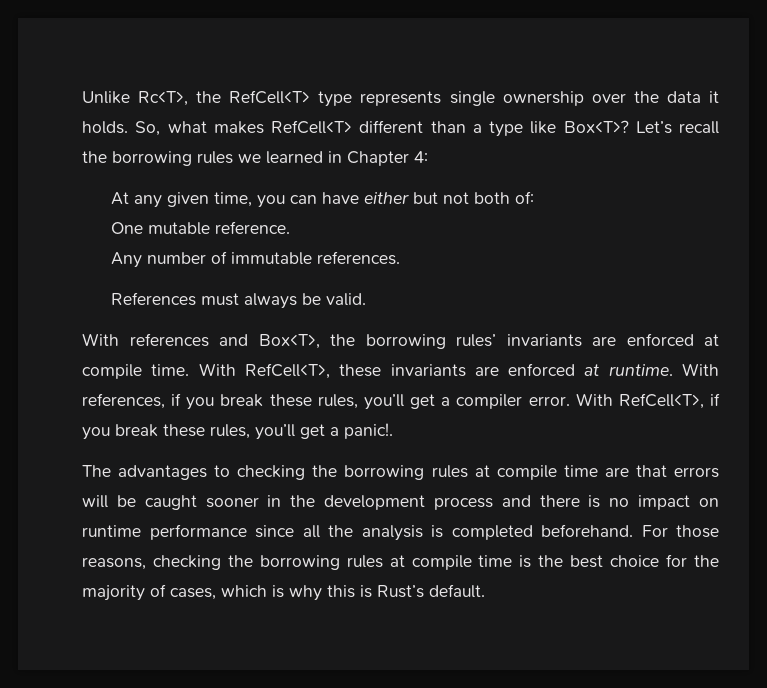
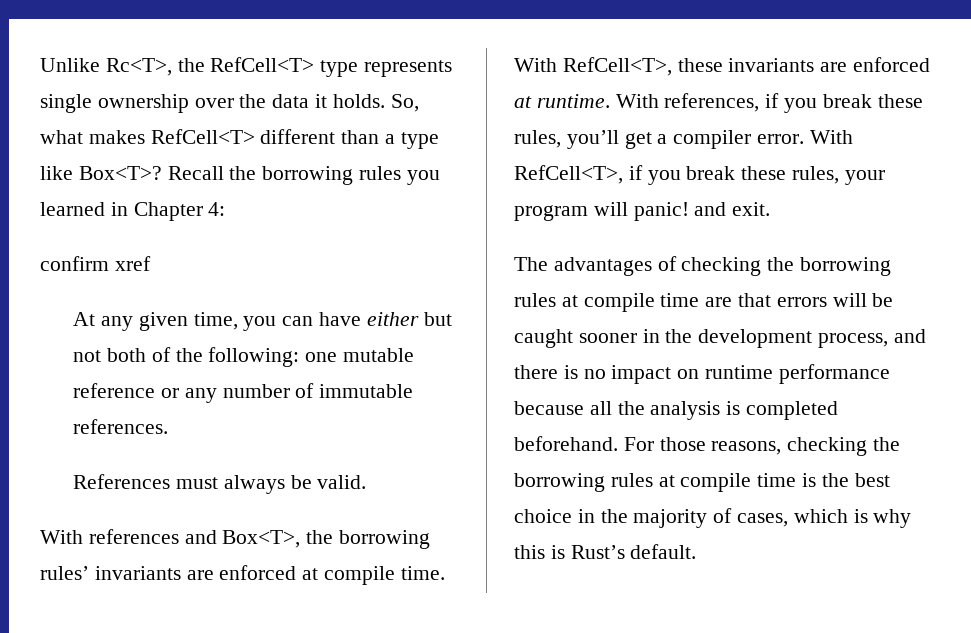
- Let’s recall the borrowing rules we learned in Chapter 4:
+ Recall the borrowing rules you learned in Chapter 4:
+ confirm xref
- At any given time, you can have either but not both of:
- One mutable reference.
- Any number of immutable references.
+ At any given time, you can have either but not both of the following: one mutable reference or any number of immutable references.
- With RefCell<T>, if you break these rules, you’ll get a panic!.
+ With RefCell<T>, if you break these rules, your program will panic! and exit.
- The advantages to checking the borrowing rules at compile time are that errors will be caught sooner in the development process and there is no impact on runtime performance since all the analysis is completed beforehand.
+ The advantages of checking the borrowing rules at compile time are that errors will be caught sooner in the development process, and there is no impact on runtime performance because all the analysis is completed beforehand.
- For those reasons, checking the borrowing rules at compile time is the best choice for the majority of cases, which is why this is Rust’s default.
+ For those reasons, checking the borrowing rules at compile time is the best choice in the majority of cases, which is why this is Rust’s default.

